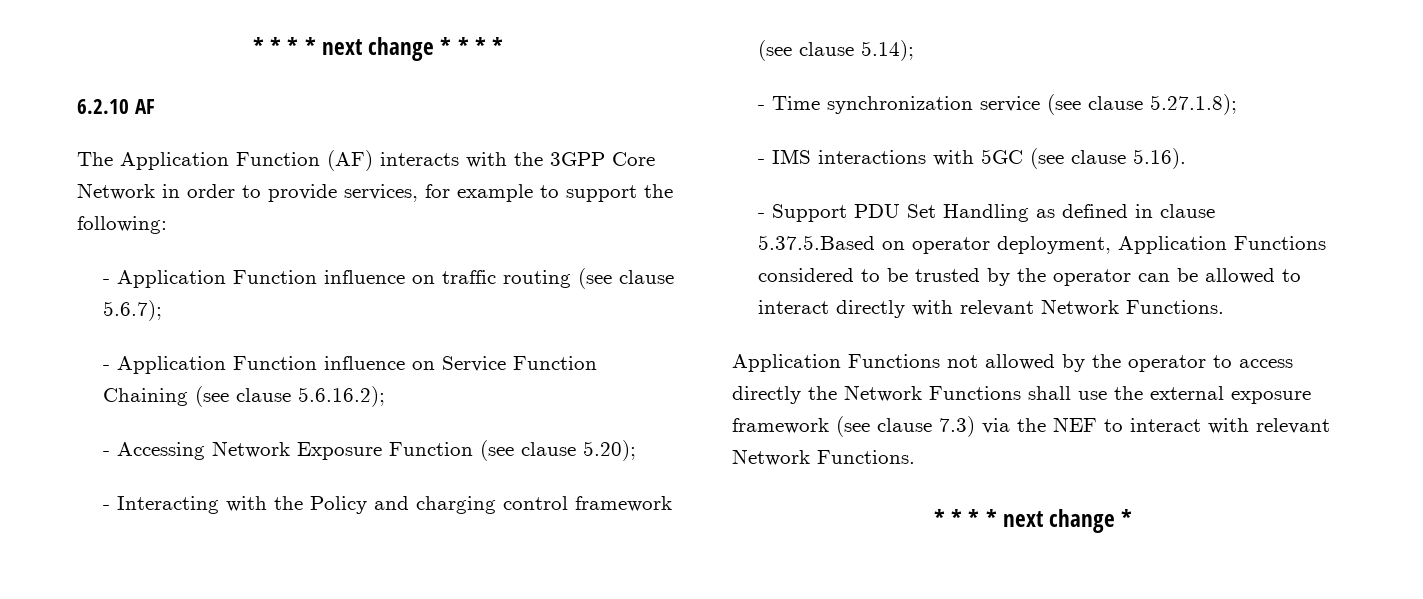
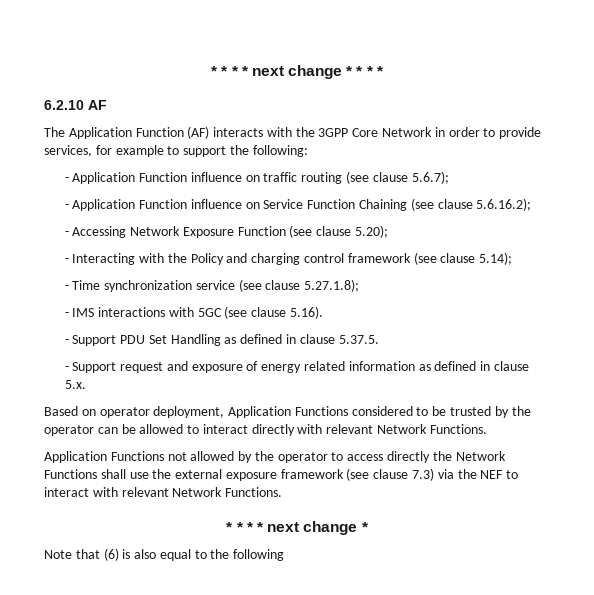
- - Support PDU Set Handling as defined in clause 5.37.5.Based on operator deployment, Application Functions considered to be trusted by the operator can be allowed to interact directly with relevant Network Functions.
+ - Support PDU Set Handling as defined in clause 5.37.5.
+ - Support request and exposure of energy related information as defined in clause 5.x.
+ Based on operator deployment, Application Functions considered to be trusted by the operator can be allowed to interact directly with relevant Network Functions.
+ Note that (6) is also equal to the following

